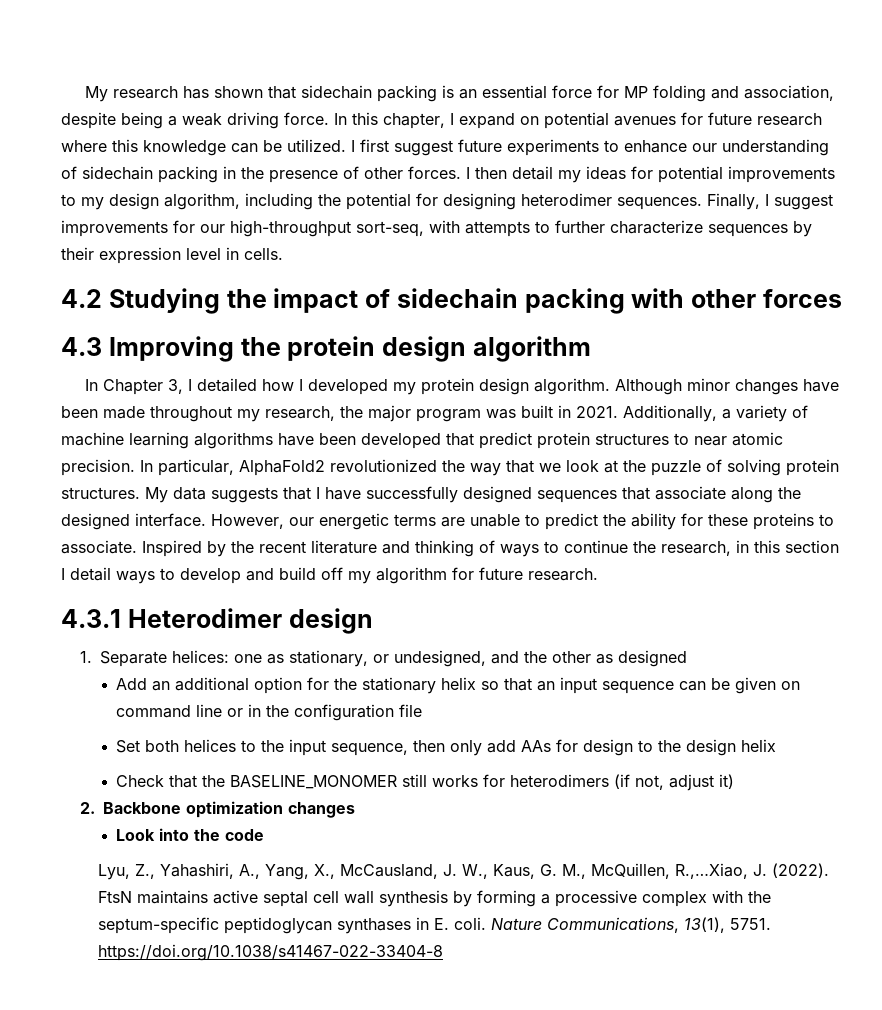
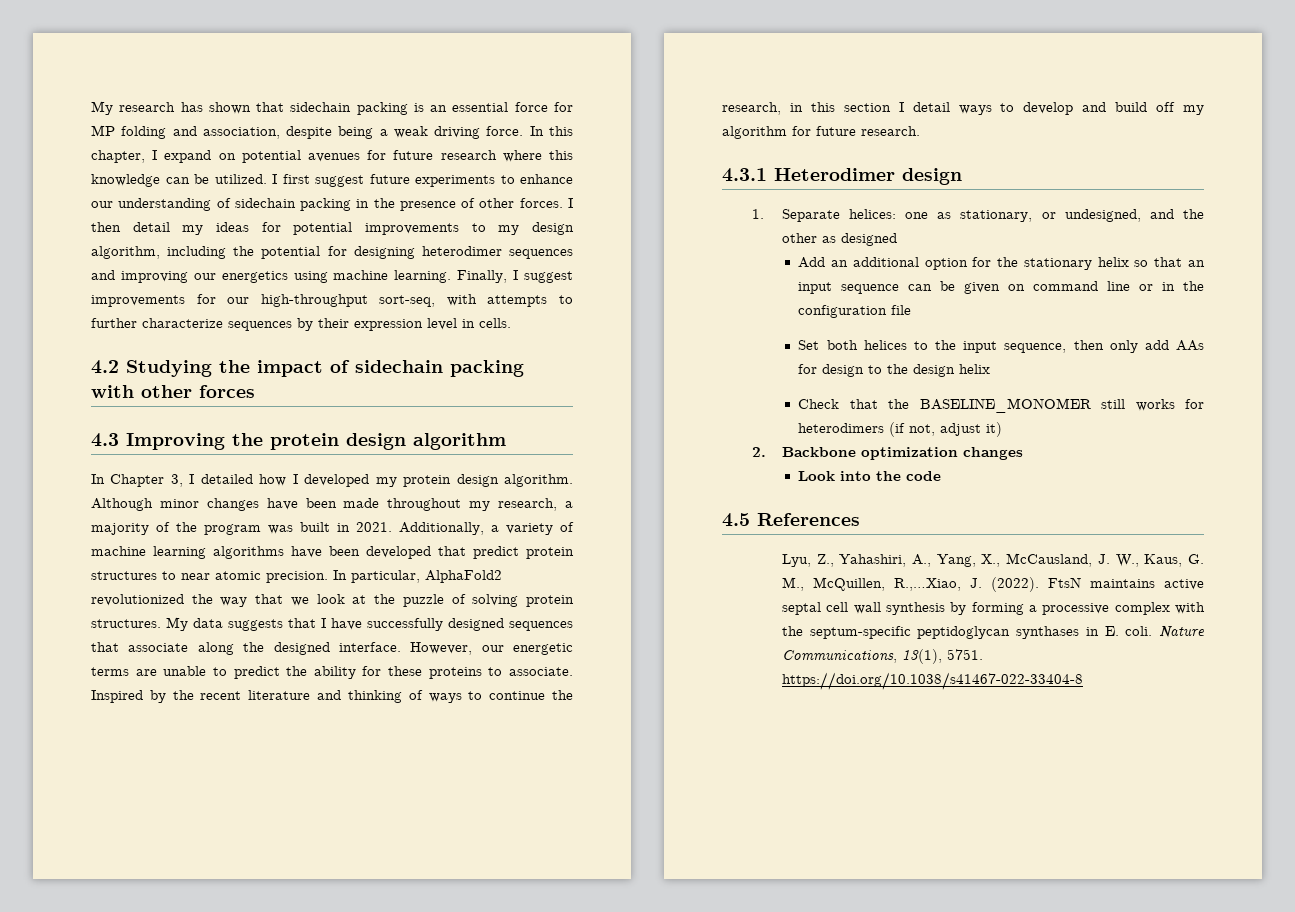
- I then detail my ideas for potential improvements to my design algorithm, including the potential for designing heterodimer sequences.
+ I then detail my ideas for potential improvements to my design algorithm, including the potential for designing heterodimer sequences and improving our energetics using machine learning.
- Although minor changes have been made throughout my research, the major program was built in 2021.
+ Although minor changes have been made throughout my research, a majority of the program was built in 2021.
+ 4.5 References

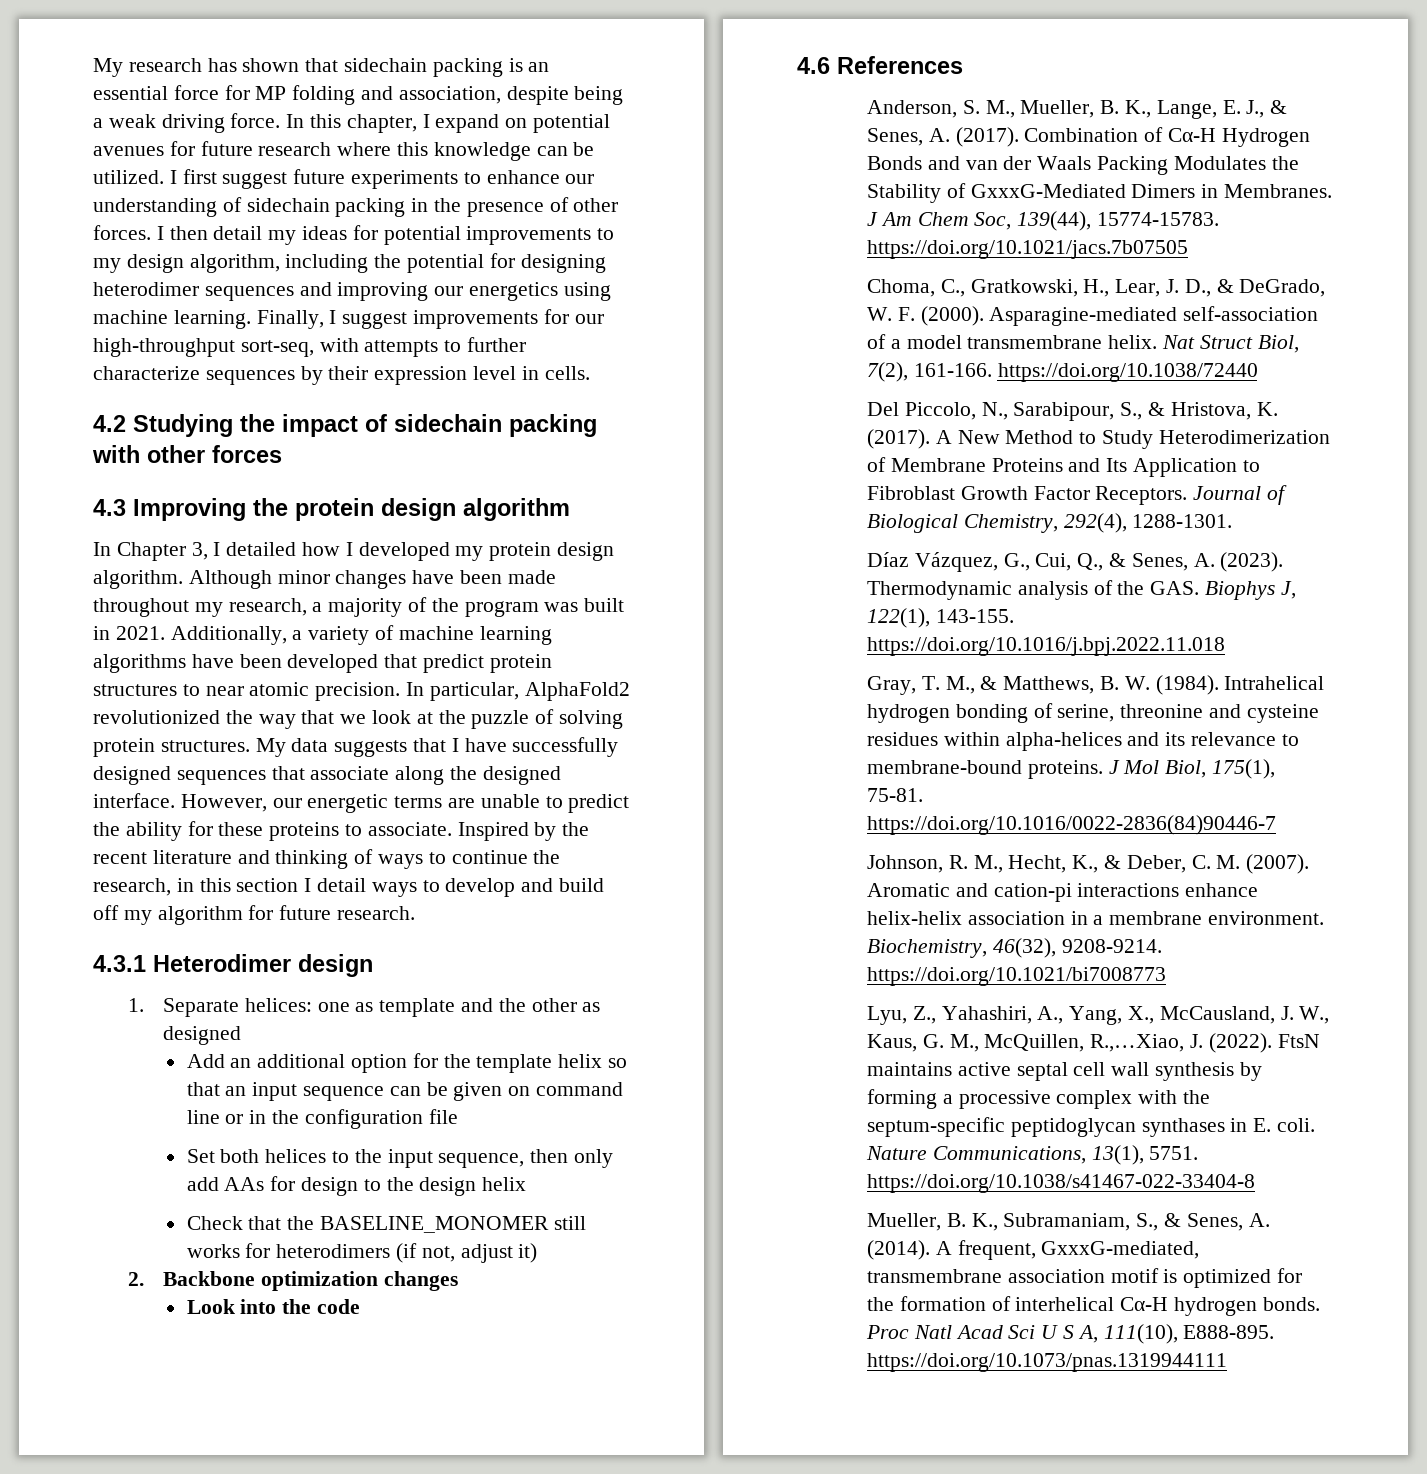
- 1. Separate helices: one as stationary, or undesigned, and the other as designed
+ 1. Separate helices: one as template and the other as designed
- Add an additional option for the stationary helix so that an input sequence can be given on command line or in the configuration file
+ Add an additional option for the template helix so that an input sequence can be given on command line or in the configuration file
- 4.5 References
+ 4.6 References
+ Anderson, S. M., Mueller, B. K., Lange, E. J., & Senes, A. (2017). Combination of Cα-H Hydrogen Bonds and van der Waals Packing Modulates the Stability of GxxxG-Mediated Dimers in Membranes. J Am Chem Soc, 139(44), 15774-15783. https://doi.org/10.1021/jacs.7b07505
+ Choma, C., Gratkowski, H., Lear, J. D., & DeGrado, W. F. (2000). Asparagine-mediated self-association of a model transmembrane helix. Nat Struct Biol, 7(2), 161-166. https://doi.org/10.1038/72440
+ Del Piccolo, N., Sarabipour, S., & Hristova, K. (2017). A New Method to Study Heterodimerization of Membrane Proteins and Its Application to Fibroblast Growth Factor Receptors. Journal of Biological Chemistry, 292(4), 1288-1301.
+ Díaz Vázquez, G., Cui, Q., & Senes, A. (2023). Thermodynamic analysis of the GAS. Biophys J, 122(1), 143-155. https://doi.org/10.1016/j.bpj.2022.11.018
+ Gray, T. M., & Matthews, B. W. (1984). Intrahelical hydrogen bonding of serine, threonine and cysteine residues within alpha-helices and its relevance to membrane-bound proteins. J Mol Biol, 175(1), 75-81. https://doi.org/10.1016/0022-2836(84)90446-7
+ Johnson, R. M., Hecht, K., & Deber, C. M. (2007). Aromatic and cation-pi interactions enhance helix-helix association in a membrane environment. Biochemistry, 46(32), 9208-9214. https://doi.org/10.1021/bi7008773
+ Mueller, B. K., Subramaniam, S., & Senes, A. (2014). A frequent, GxxxG-mediated, transmembrane association motif is optimized for the formation of interhelical Cα-H hydrogen bonds. Proc Natl Acad Sci U S A, 111(10), E888-895. https://doi.org/10.1073/pnas.1319944111

